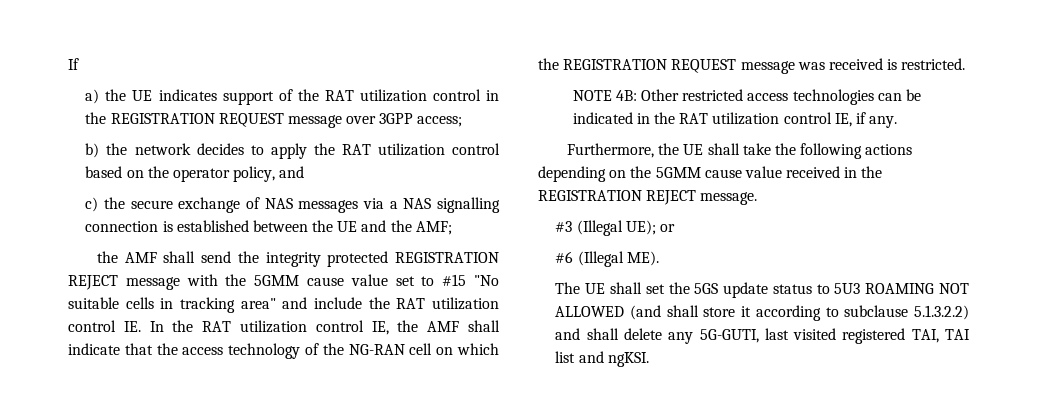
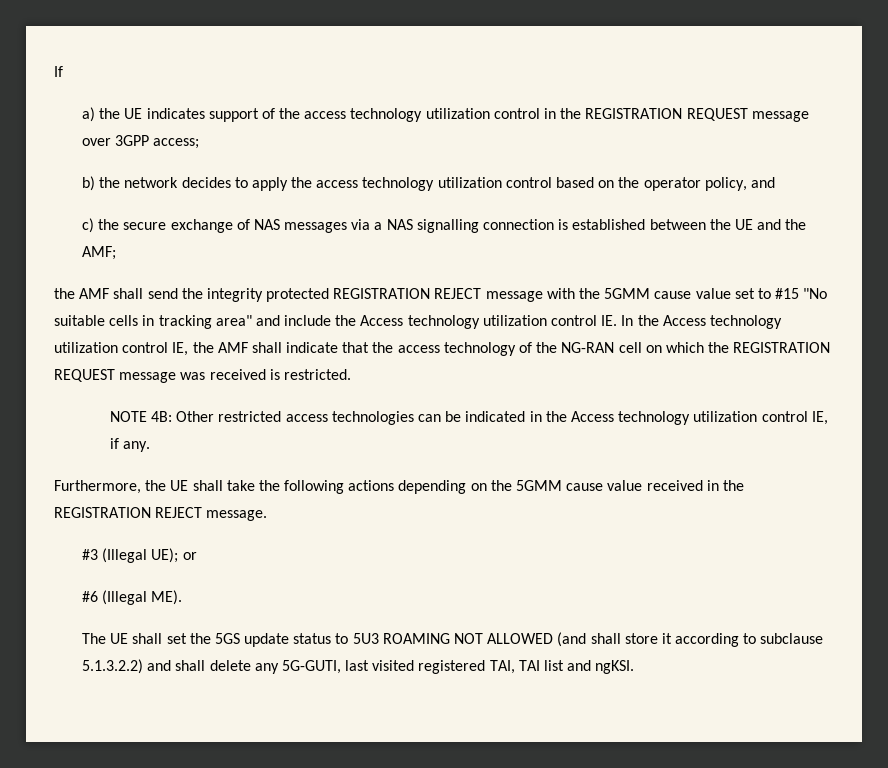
- a) the UE indicates support of the RAT utilization control in the REGISTRATION REQUEST message over 3GPP access;
+ a) the UE indicates support of the access technology utilization control in the REGISTRATION REQUEST message over 3GPP access;
- b) the network decides to apply the RAT utilization control based on the operator policy, and
+ b) the network decides to apply the access technology utilization control based on the operator policy, and
- the AMF shall send the integrity protected REGISTRATION REJECT message with the 5GMM cause value set to #15 "No suitable cells in tracking area" and include the RAT utilization control IE. In the RAT utilization control IE, the AMF shall indicate that the access technology of the NG-RAN cell on which the REGISTRATION REQUEST message was received is restricted.
+ the AMF shall send the integrity protected REGISTRATION REJECT message with the 5GMM cause value set to #15 "No suitable cells in tracking area" and include the Access technology utilization control IE. In the Access technology utilization control IE, the AMF shall indicate that the access technology of the NG-RAN cell on which the REGISTRATION REQUEST message was received is restricted.
- NOTE 4B: Other restricted access technologies can be indicated in the RAT utilization control IE, if any.
+ NOTE 4B: Other restricted access technologies can be indicated in the Access technology utilization control IE, if any.

